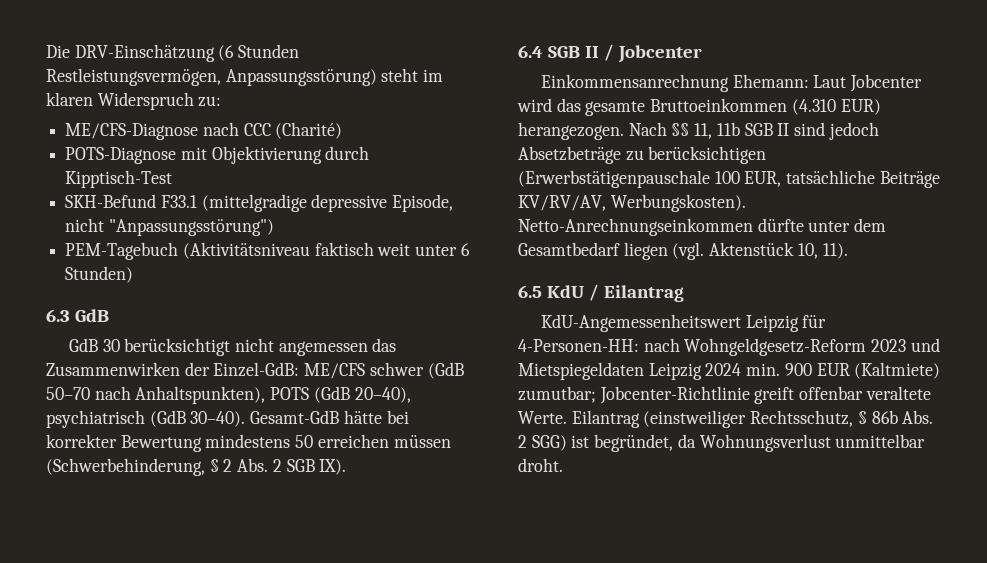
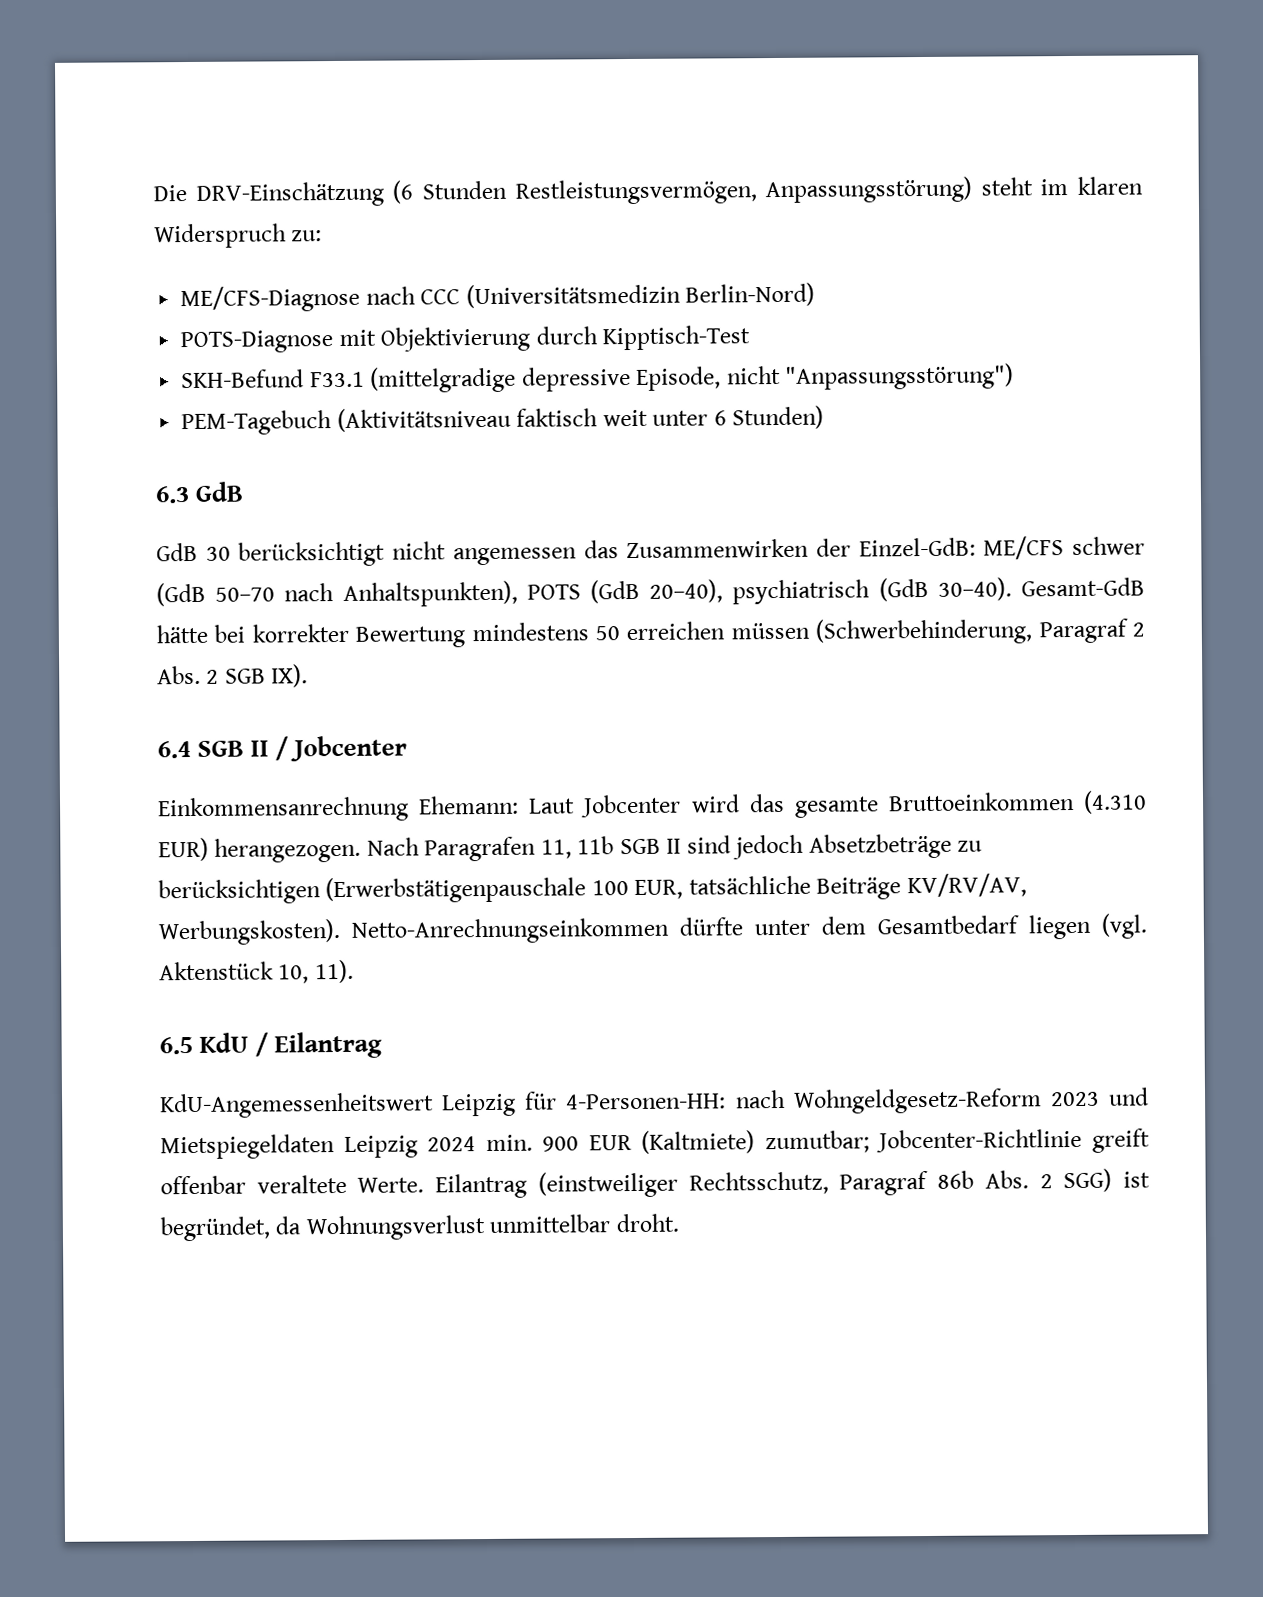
- ME/CFS-Diagnose nach CCC (Charité)
+ ME/CFS-Diagnose nach CCC (Universitätsmedizin Berlin-Nord)
- Gesamt-GdB hätte bei korrekter Bewertung mindestens 50 erreichen müssen (Schwerbehinderung, § 2 Abs. 2 SGB IX).
+ Gesamt-GdB hätte bei korrekter Bewertung mindestens 50 erreichen müssen (Schwerbehinderung, Paragraf 2 Abs. 2 SGB IX).
- Nach §§ 11, 11b SGB II sind jedoch Absetzbeträge zu berücksichtigen (Erwerbstätigenpauschale 100 EUR, tatsächliche Beiträge KV/RV/AV, Werbungskosten).
+ Nach Paragrafen 11, 11b SGB II sind jedoch Absetzbeträge zu berücksichtigen (Erwerbstätigenpauschale 100 EUR, tatsächliche Beiträge KV/RV/AV, Werbungskosten).
- Eilantrag (einstweiliger Rechtsschutz, § 86b Abs. 2 SGG) ist begründet, da Wohnungsverlust unmittelbar droht.
+ Eilantrag (einstweiliger Rechtsschutz, Paragraf 86b Abs. 2 SGG) ist begründet, da Wohnungsverlust unmittelbar droht.

